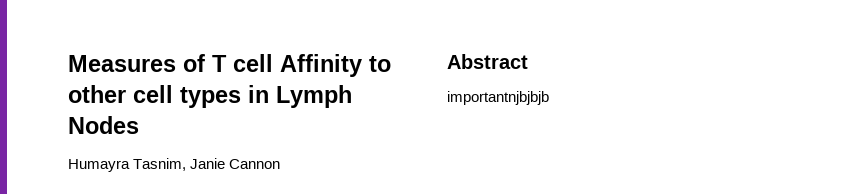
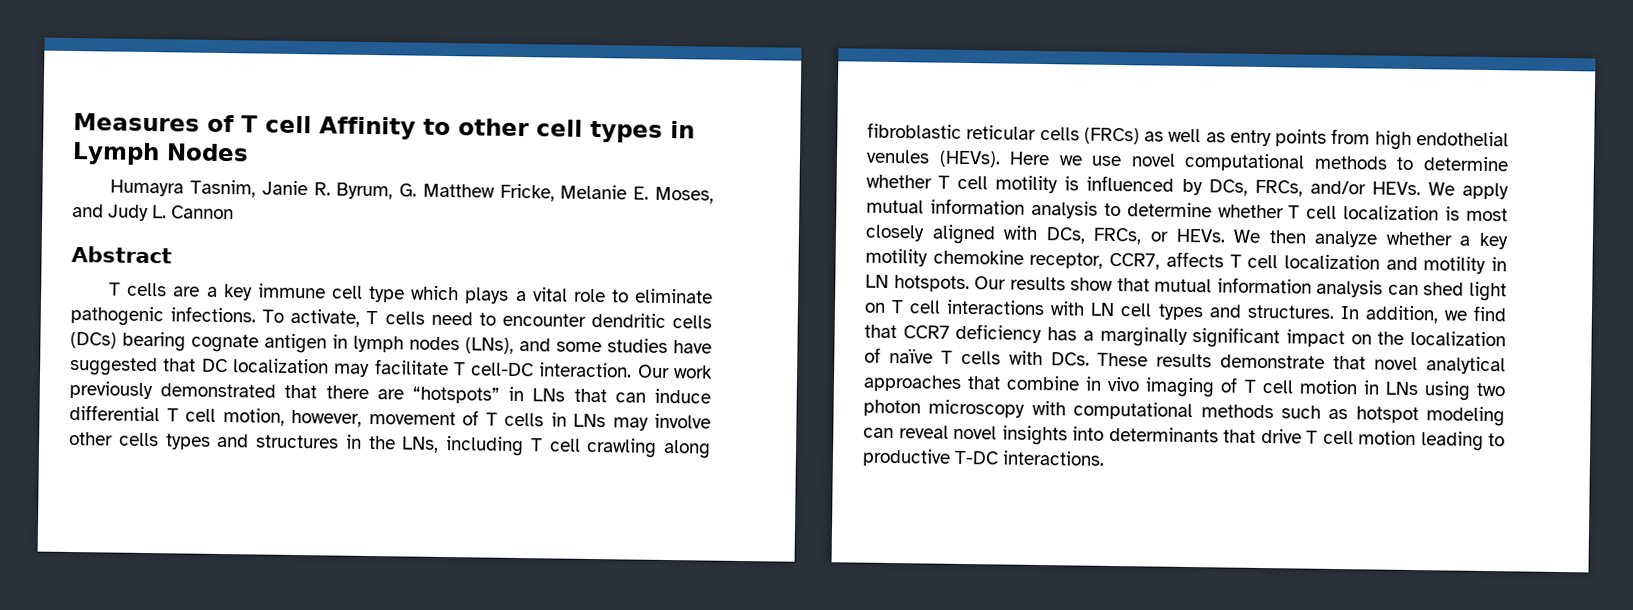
- Humayra Tasnim, Janie Cannon
+ Humayra Tasnim, Janie R. Byrum, G. Matthew Fricke, Melanie E. Moses, and Judy L. Cannon
  Abstract
- importantnjbjbjb
+ T cells are a key immune cell type which plays a vital role to eliminate pathogenic infections. To activate, T cells need to encounter dendritic cells (DCs) bearing cognate antigen in lymph nodes (LNs), and some studies have suggested that DC localization may facilitate T cell-DC interaction. Our work previously demonstrated that there are “hotspots” in LNs that can induce differential T cell motion, however, movement of T cells in LNs may involve other cells types and structures in the LNs, including T cell crawling along fibroblastic reticular cells (FRCs) as well as entry points from high endothelial venules (HEVs). Here we use novel computational methods to determine whether T cell motility is influenced by DCs, FRCs, and/or HEVs. We apply mutual information analysis to determine whether T cell localization is most closely aligned with DCs, FRCs, or HEVs. We then analyze whether a key motility chemokine receptor, CCR7, affects T cell localization and motility in LN hotspots. Our results show that mutual information analysis can shed light on T cell interactions with LN cell types and structures. In addition, we find that CCR7 deficiency has a marginally significant impact on the localization of naïve T cells with DCs. These results demonstrate that novel analytical approaches that combine in vivo imaging of T cell motion in LNs using two photon microscopy with computational methods such as hotspot modeling can reveal novel insights into determinants that drive T cell motion leading to productive T-DC interactions.

